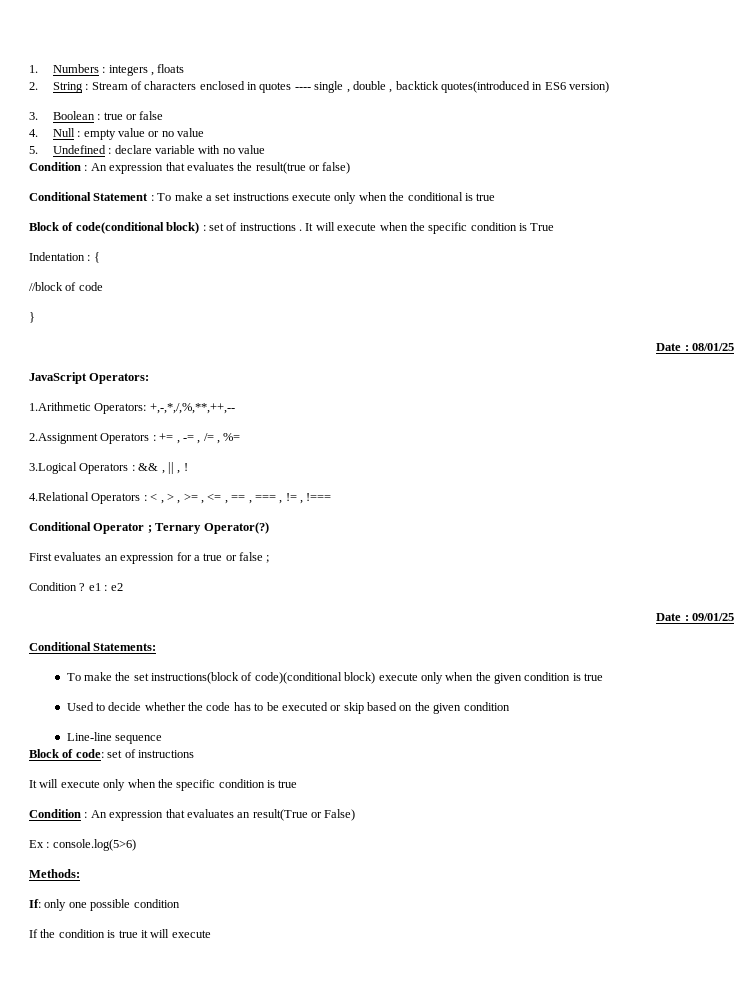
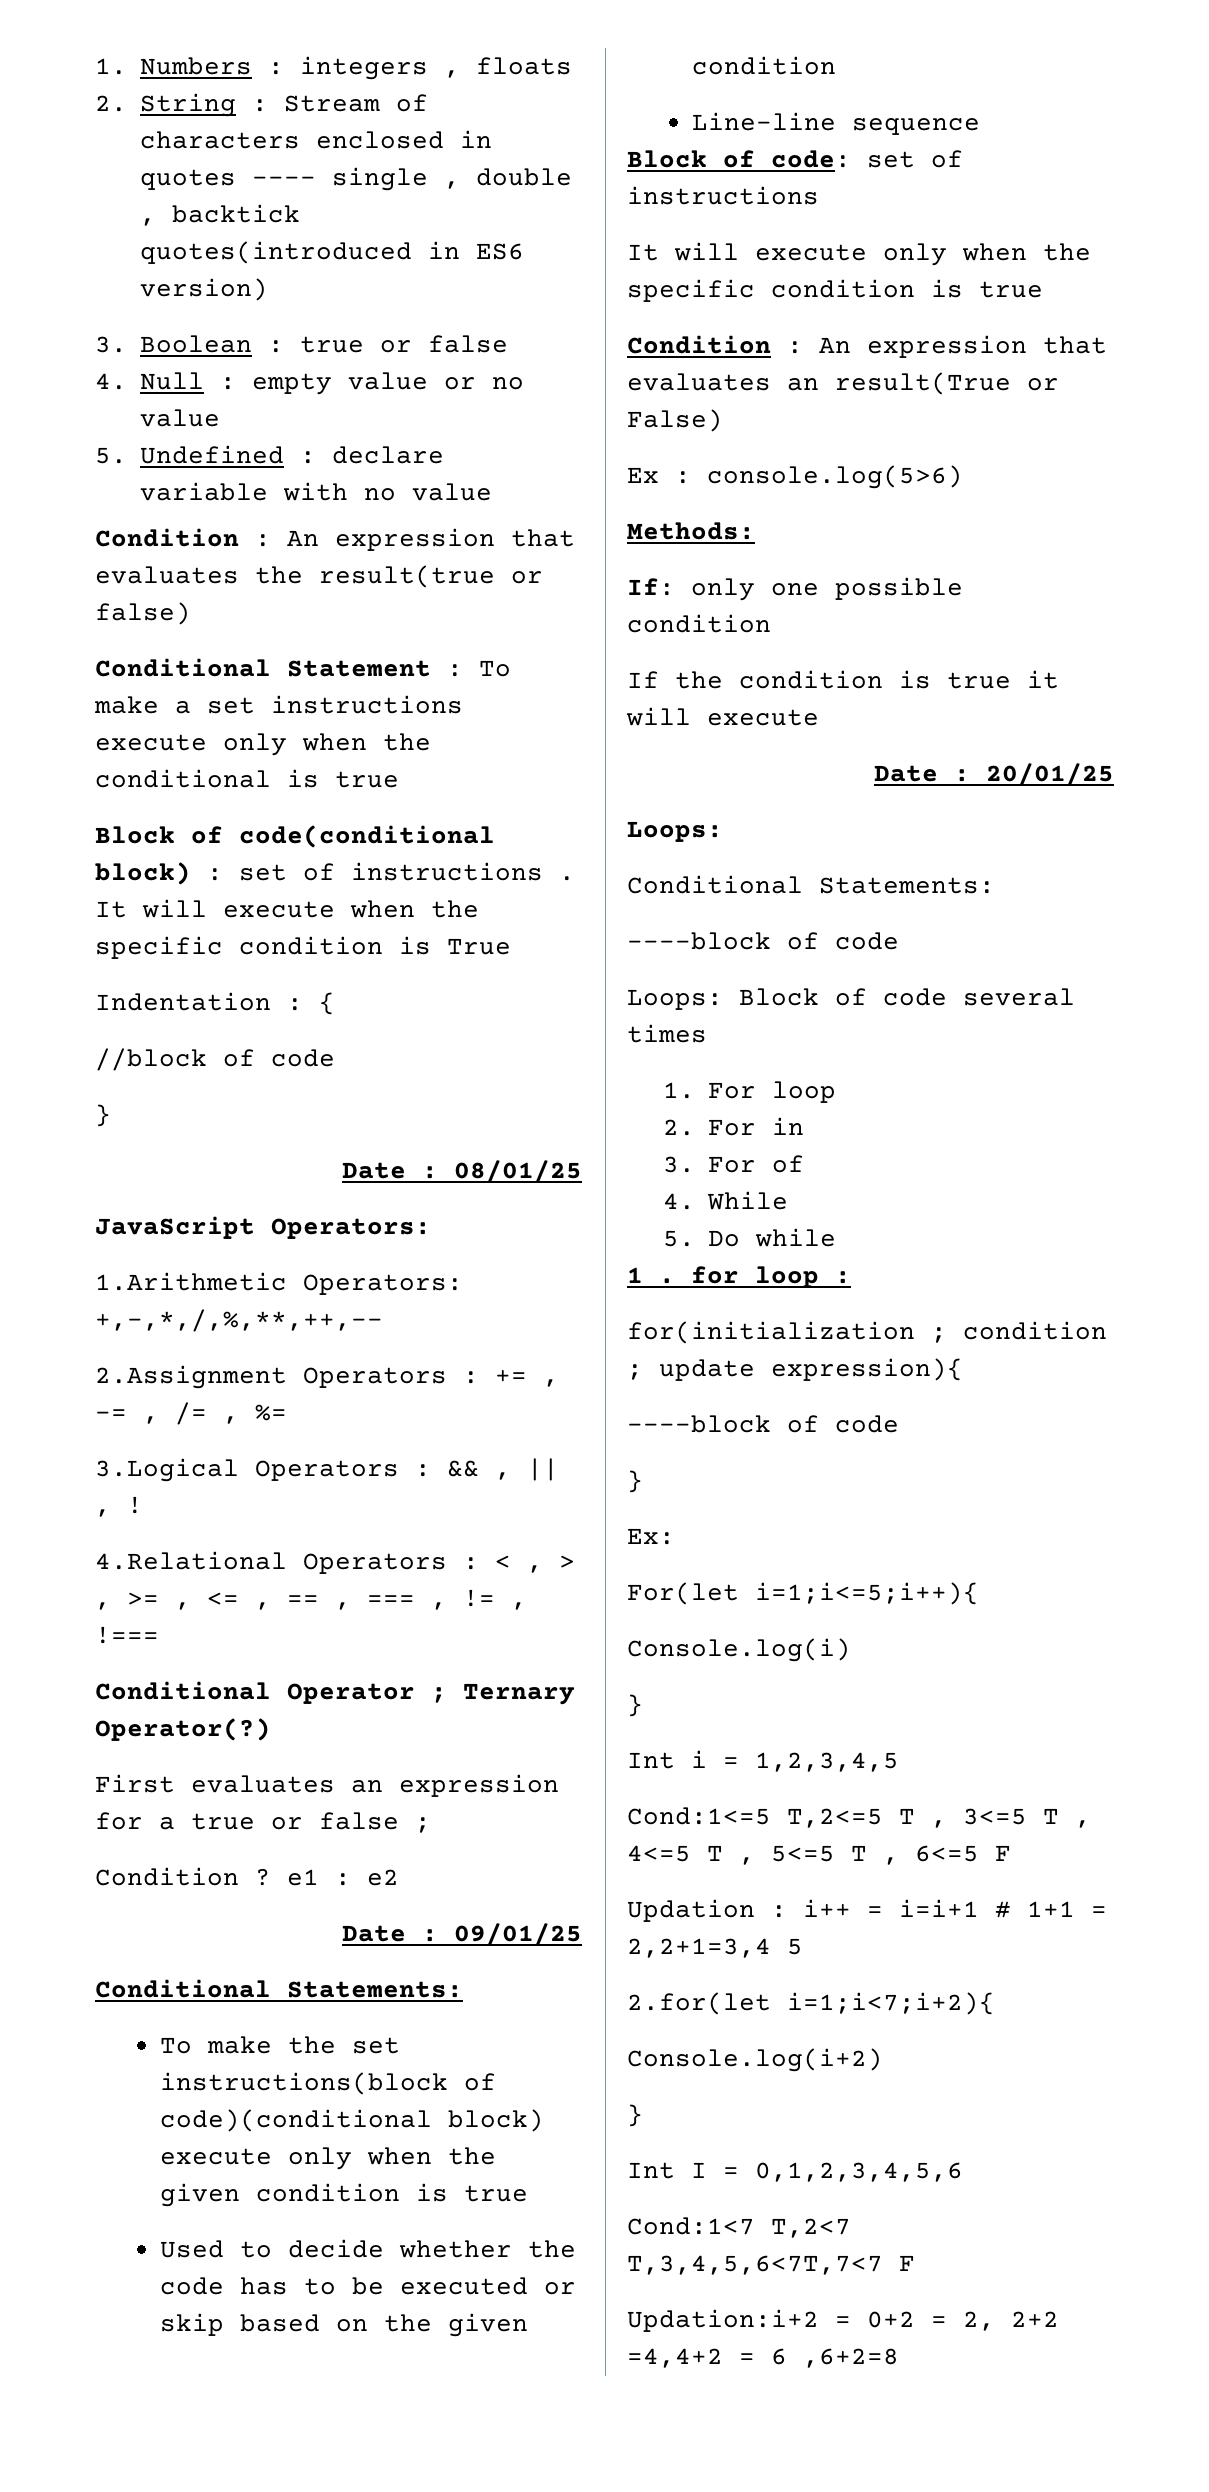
+ Date : 20/01/25
+ Loops:
+ Conditional Statements:
+ ----block of code
+ Loops: Block of code several times
+ 1. For loop
+ 2. For in
+ 3. For of
+ 4. While
+ 5. Do while
+ 1 . for loop :
+ for(initialization ; condition ; update expression){
+ ----block of code
+ }
+ Ex:
+ For(let i=1;i<=5;i++){
+ Console.log(i)
+ }
+ Int i = 1,2,3,4,5
+ Cond:1<=5 T,2<=5 T , 3<=5 T , 4<=5 T , 5<=5 T , 6<=5 F
+ Updation : i++ = i=i+1 # 1+1 = 2,2+1=3,4 5
+ 2.for(let i=1;i<7;i+2){
+ Console.log(i+2)
+ }
+ Int I = 0,1,2,3,4,5,6
+ Cond:1<7 T,2<7 T,3,4,5,6<7T,7<7 F
+ Updation:i+2 = 0+2 = 2, 2+2 =4,4+2 = 6 ,6+2=8

